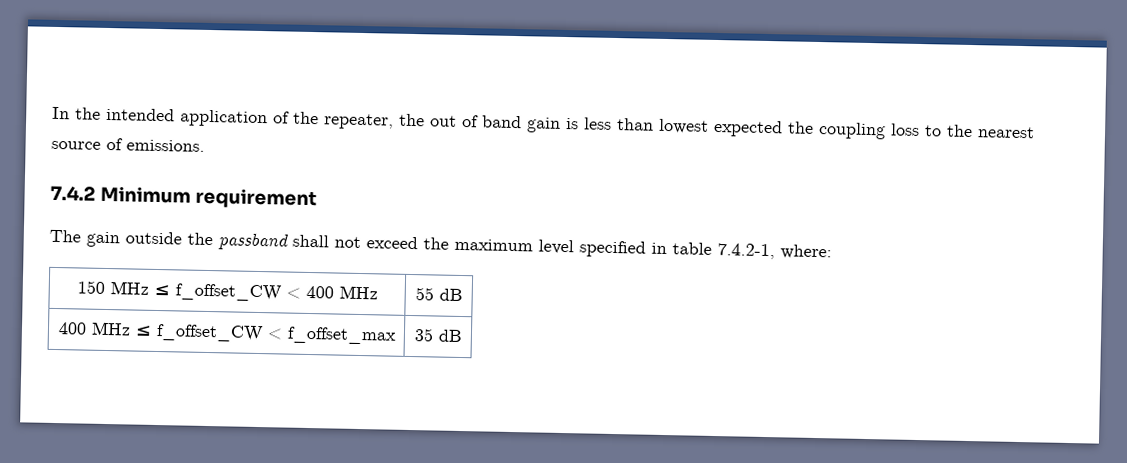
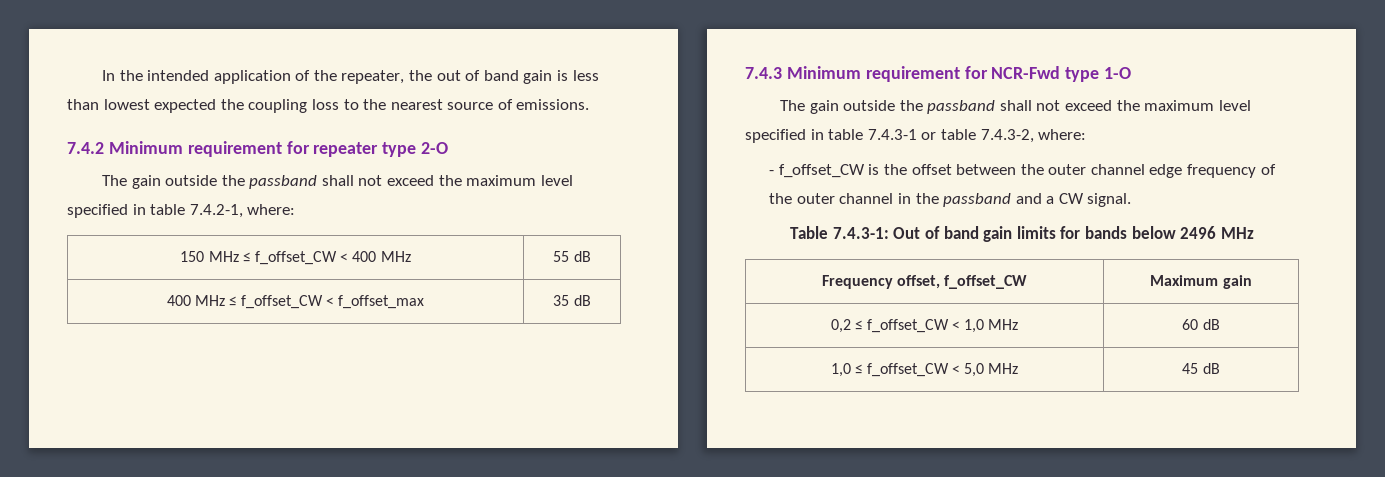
- 7.4.2 Minimum requirement
+ 7.4.2 Minimum requirement for repeater type 2-O
+ 7.4.3 Minimum requirement for NCR-Fwd type 1-O
+ The gain outside the passband shall not exceed the maximum level specified in table 7.4.3-1 or table 7.4.3-2, where:
+ - f_offset_CW is the offset between the outer channel edge frequency of the outer channel in the passband and a CW signal.
+ Table 7.4.3-1: Out of band gain limits for bands below 2496 MHz
+ Frequency offset, f_offset_CW | Maximum gain
+ 0,2 ≤ f_offset_CW < 1,0 MHz | 60 dB
+ 1,0 ≤ f_offset_CW < 5,0 MHz | 45 dB

